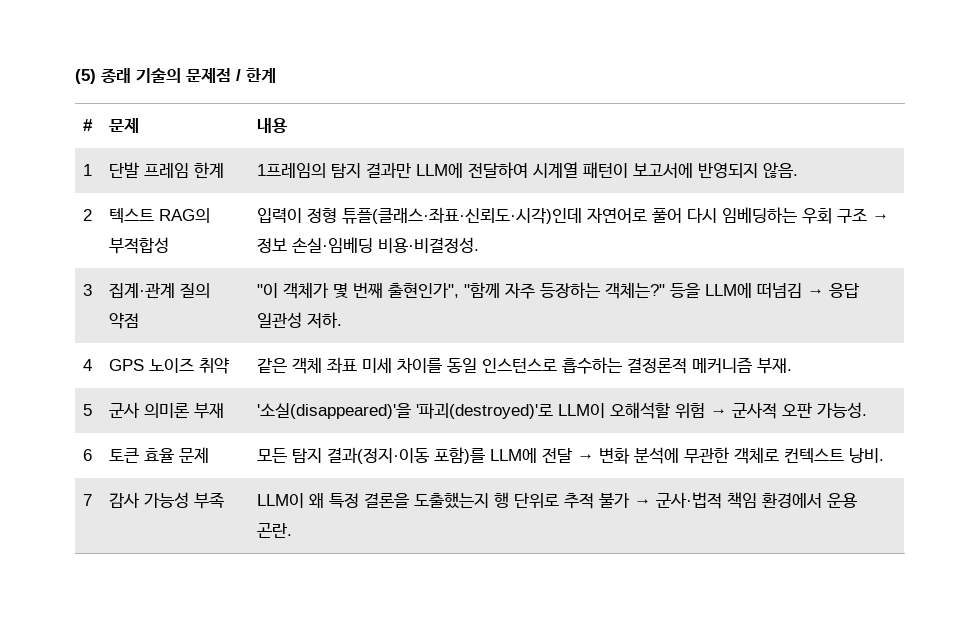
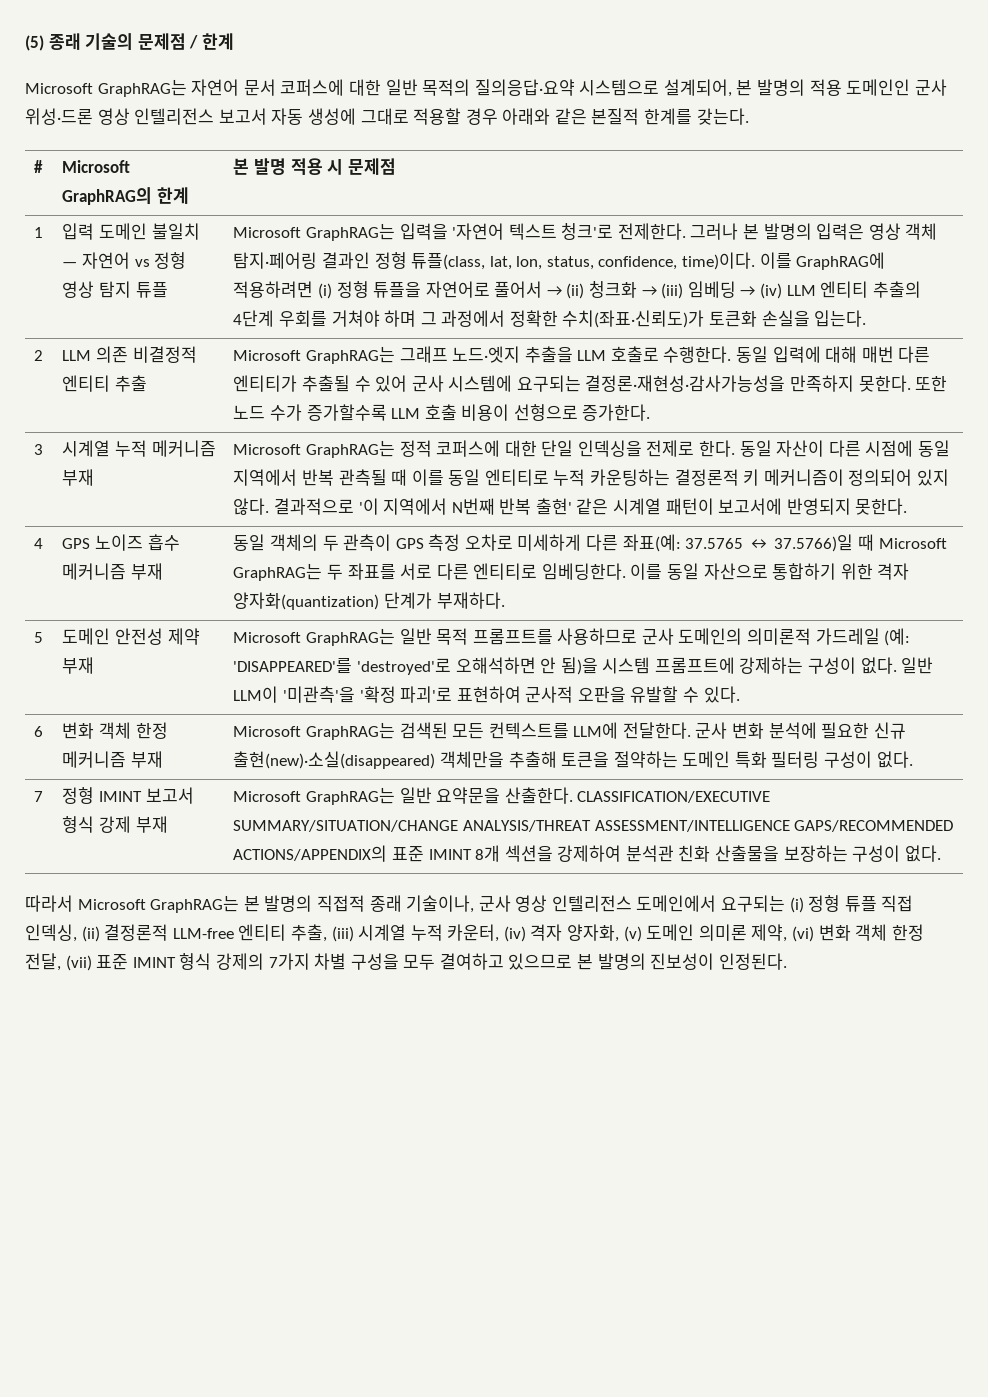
- # | 문제 | 내용
- 1 | 단발 프레임 한계 | 1프레임의 탐지 결과만 LLM에 전달하여 시계열 패턴이 보고서에 반영되지 않음.
- 2 | 텍스트 RAG의 부적합성 | 입력이 정형 튜플(클래스·좌표·신뢰도·시각)인데 자연어로 풀어 다시 임베딩하는 우회 구조 → 정보 손실·임베딩 비용·비결정성.
- 3 | 집계·관계 질의 약점 | "이 객체가 몇 번째 출현인가", "함께 자주 등장하는 객체는?" 등을 LLM에 떠넘김 → 응답 일관성 저하.
- 4 | GPS 노이즈 취약 | 같은 객체 좌표 미세 차이를 동일 인스턴스로 흡수하는 결정론적 메커니즘 부재.
- 5 | 군사 의미론 부재 | '소실(disappeared)'을 '파괴(destroyed)'로 LLM이 오해석할 위험 → 군사적 오판 가능성.
- 6 | 토큰 효율 문제 | 모든 탐지 결과(정지·이동 포함)를 LLM에 전달 → 변화 분석에 무관한 객체로 컨텍스트 낭비.
- 7 | 감사 가능성 부족 | LLM이 왜 특정 결론을 도출했는지 행 단위로 추적 불가 → 군사·법적 책임 환경에서 운용 곤란.
+ Microsoft GraphRAG는 자연어 문서 코퍼스에 대한 일반 목적의 질의응답·요약 시스템으로 설계되어, 본 발명의 적용 도메인인 군사 위성·드론 영상 인텔리전스 보고서 자동 생성에 그대로 적용할 경우 아래와 같은 본질적 한계를 갖는다.
+ # | Microsoft GraphRAG의 한계 | 본 발명 적용 시 문제점
+ 1 | 입력 도메인 불일치 — 자연어 vs 정형 영상 탐지 튜플 | Microsoft GraphRAG는 입력을 '자연어 텍스트 청크'로 전제한다. 그러나 본 발명의 입력은 영상 객체 탐지·페어링 결과인 정형 튜플(class, lat, lon, status, confidence, time)이다. 이를 GraphRAG에 적용하려면 (i) 정형 튜플을 자연어로 풀어서 → (ii) 청크화 → (iii) 임베딩 → (iv) LLM 엔티티 추출의 4단계 우회를 거쳐야 하며 그 과정에서 정확한 수치(좌표·신뢰도)가 토큰화 손실을 입는다.
+ 2 | LLM 의존 비결정적 엔티티 추출 | Microsoft GraphRAG는 그래프 노드·엣지 추출을 LLM 호출로 수행한다. 동일 입력에 대해 매번 다른 엔티티가 추출될 수 있어 군사 시스템에 요구되는 결정론·재현성·감사가능성을 만족하지 못한다. 또한 노드 수가 증가할수록 LLM 호출 비용이 선형으로 증가한다.
+ 3 | 시계열 누적 메커니즘 부재 | Microsoft GraphRAG는 정적 코퍼스에 대한 단일 인덱싱을 전제로 한다. 동일 자산이 다른 시점에 동일 지역에서 반복 관측될 때 이를 동일 엔티티로 누적 카운팅하는 결정론적 키 메커니즘이 정의되어 있지 않다. 결과적으로 '이 지역에서 N번째 반복 출현' 같은 시계열 패턴이 보고서에 반영되지 못한다.
+ 4 | GPS 노이즈 흡수 메커니즘 부재 | 동일 객체의 두 관측이 GPS 측정 오차로 미세하게 다른 좌표(예: 37.5765 ↔ 37.5766)일 때 Microsoft GraphRAG는 두 좌표를 서로 다른 엔티티로 임베딩한다. 이를 동일 자산으로 통합하기 위한 격자 양자화(quantization) 단계가 부재하다.
+ 5 | 도메인 안전성 제약 부재 | Microsoft GraphRAG는 일반 목적 프롬프트를 사용하므로 군사 도메인의 의미론적 가드레일 (예: 'DISAPPEARED'를 'destroyed'로 오해석하면 안 됨)을 시스템 프롬프트에 강제하는 구성이 없다. 일반 LLM이 '미관측'을 '확정 파괴'로 표현하여 군사적 오판을 유발할 수 있다.
+ 6 | 변화 객체 한정 메커니즘 부재 | Microsoft GraphRAG는 검색된 모든 컨텍스트를 LLM에 전달한다. 군사 변화 분석에 필요한 신규 출현(new)·소실(disappeared) 객체만을 추출해 토큰을 절약하는 도메인 특화 필터링 구성이 없다.
+ 7 | 정형 IMINT 보고서 형식 강제 부재 | Microsoft GraphRAG는 일반 요약문을 산출한다. CLASSIFICATION/EXECUTIVE SUMMARY/SITUATION/CHANGE ANALYSIS/THREAT ASSESSMENT/INTELLIGENCE GAPS/RECOMMENDED ACTIONS/APPENDIX의 표준 IMINT 8개 섹션을 강제하여 분석관 친화 산출물을 보장하는 구성이 없다.
+ 따라서 Microsoft GraphRAG는 본 발명의 직접적 종래 기술이나, 군사 영상 인텔리전스 도메인에서 요구되는 (i) 정형 튜플 직접 인덱싱, (ii) 결정론적 LLM-free 엔티티 추출, (iii) 시계열 누적 카운터, (iv) 격자 양자화, (v) 도메인 의미론 제약, (vi) 변화 객체 한정 전달, (vii) 표준 IMINT 형식 강제의 7가지 차별 구성을 모두 결여하고 있으므로 본 발명의 진보성이 인정된다.

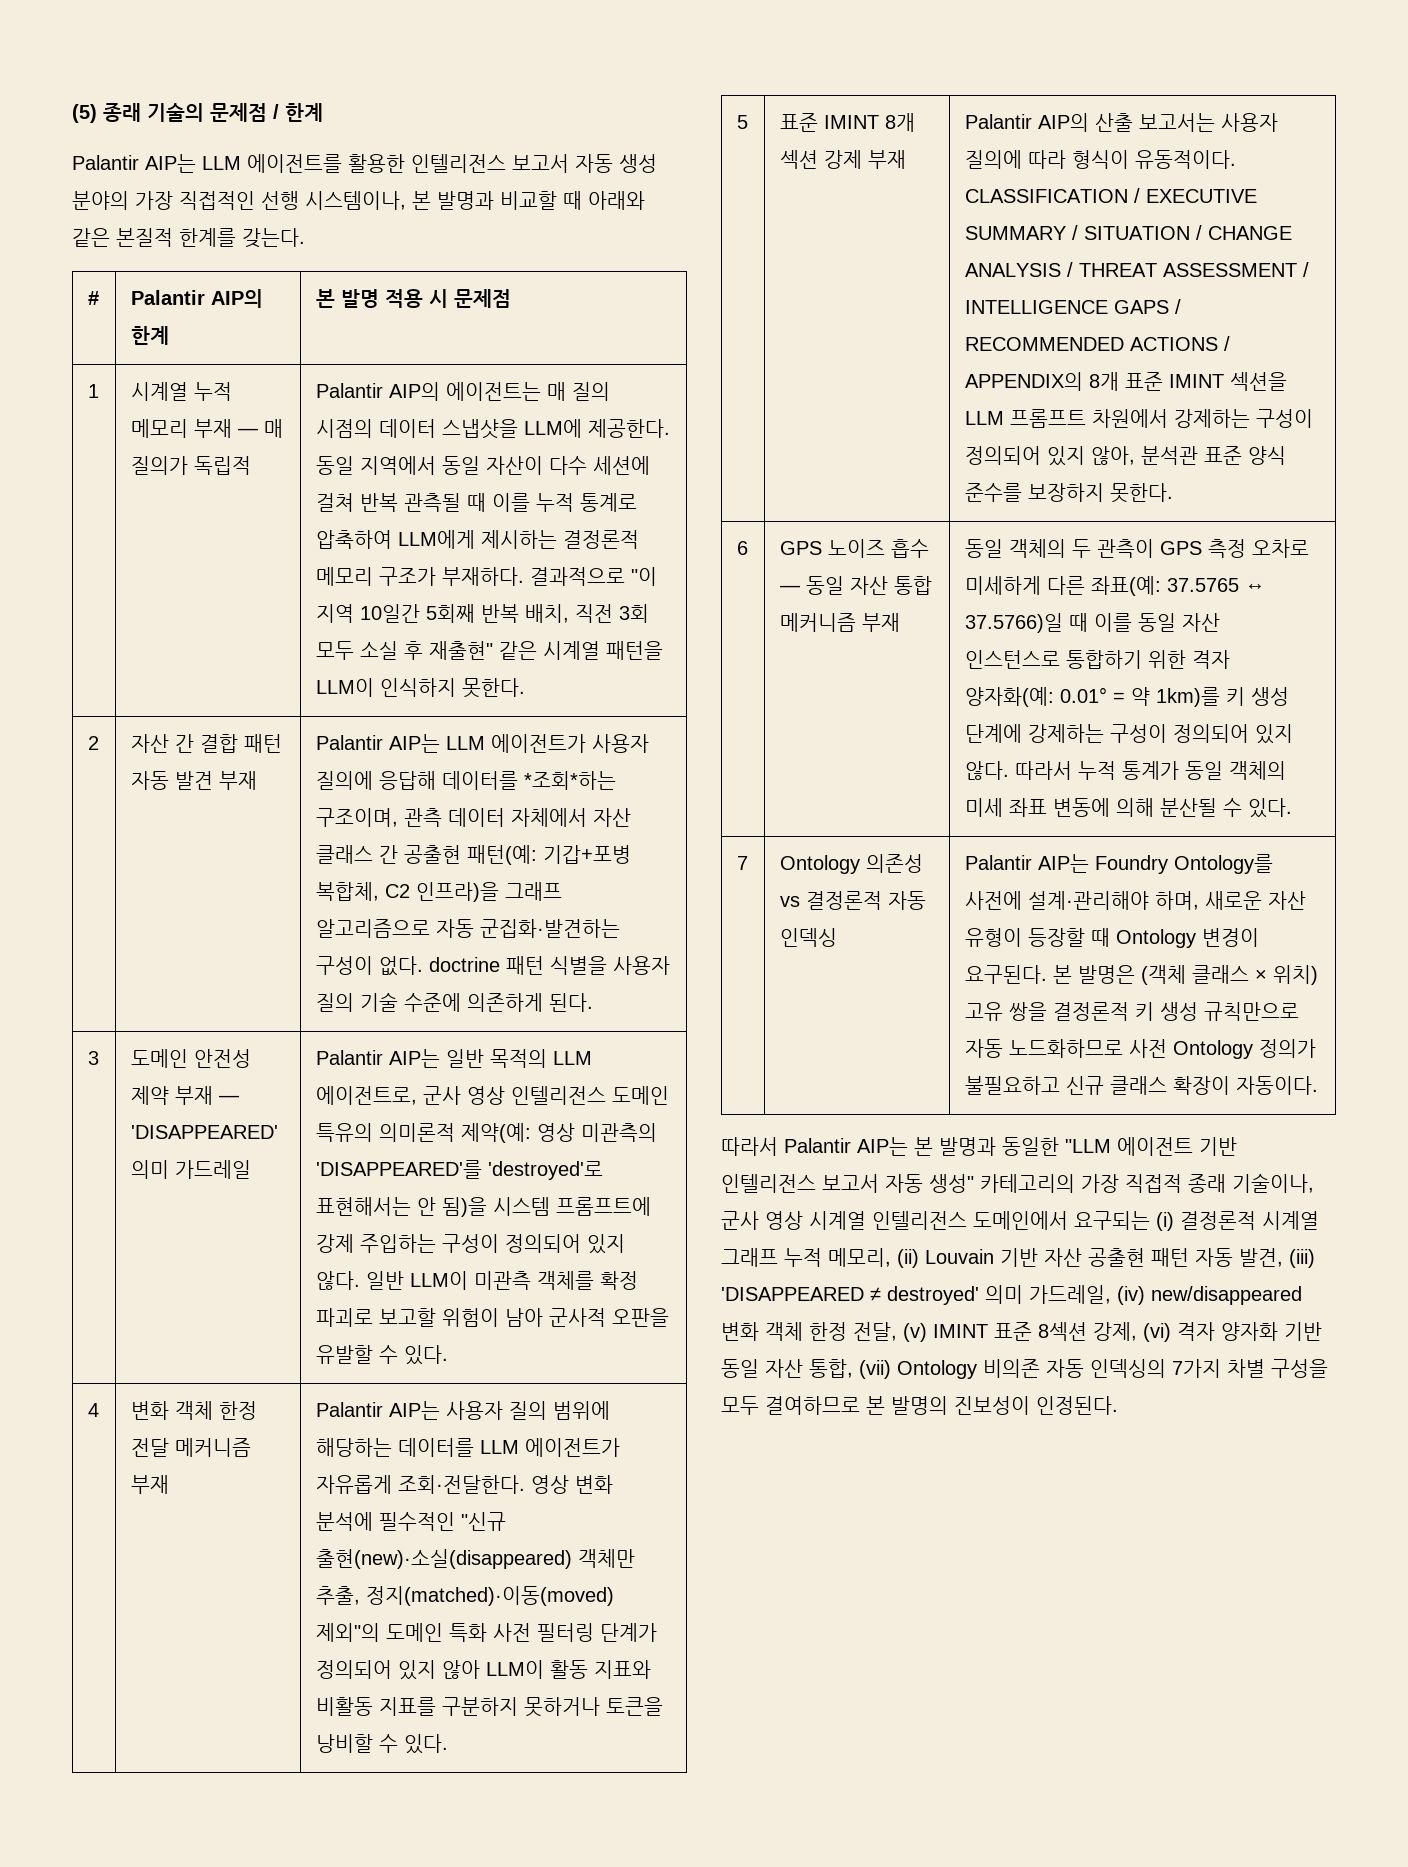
- Microsoft GraphRAG는 자연어 문서 코퍼스에 대한 일반 목적의 질의응답·요약 시스템으로 설계되어, 본 발명의 적용 도메인인 군사 위성·드론 영상 인텔리전스 보고서 자동 생성에 그대로 적용할 경우 아래와 같은 본질적 한계를 갖는다.
+ Palantir AIP는 LLM 에이전트를 활용한 인텔리전스 보고서 자동 생성 분야의 가장 직접적인 선행 시스템이나, 본 발명과 비교할 때 아래와 같은 본질적 한계를 갖는다.
- # | Microsoft GraphRAG의 한계 | 본 발명 적용 시 문제점
+ # | Palantir AIP의 한계 | 본 발명 적용 시 문제점
- 입력 도메인 불일치 — 자연어 vs 정형 영상 탐지 튜플 | Microsoft GraphRAG는 입력을 '자연어 텍스트 청크'로 전제한다. 그러나 본 발명의 입력은 영상 객체 탐지·페어링 결과인 정형 튜플(class, lat, lon, status, confidence, time)이다. 이를 GraphRAG에 적용하려면 (i) 정형 튜플을 자연어로 풀어서 → (ii) 청크화 → (iii) 임베딩 → (iv) LLM 엔티티 추출의 4단계 우회를 거쳐야 하며 그 과정에서 정확한 수치(좌표·신뢰도)가 토큰화 손실을 입는다.
- 2 | LLM 의존 비결정적 엔티티 추출 | Microsoft GraphRAG는 그래프 노드·엣지 추출을 LLM 호출로 수행한다. 동일 입력에 대해 매번 다른 엔티티가 추출될 수 있어 군사 시스템에 요구되는 결정론·재현성·감사가능성을 만족하지 못한다. 또한 노드 수가 증가할수록 LLM 호출 비용이 선형으로 증가한다.
- 3 | 시계열 누적 메커니즘 부재 | Microsoft GraphRAG는 정적 코퍼스에 대한 단일 인덱싱을 전제로 한다. 동일 자산이 다른 시점에 동일 지역에서 반복 관측될 때 이를 동일 엔티티로 누적 카운팅하는 결정론적 키 메커니즘이 정의되어 있지 않다. 결과적으로 '이 지역에서 N번째 반복 출현' 같은 시계열 패턴이 보고서에 반영되지 못한다.
- 4 | GPS 노이즈 흡수 메커니즘 부재 | 동일 객체의 두 관측이 GPS 측정 오차로 미세하게 다른 좌표(예: 37.5765 ↔ 37.5766)일 때 Microsoft GraphRAG는 두 좌표를 서로 다른 엔티티로 임베딩한다. 이를 동일 자산으로 통합하기 위한 격자 양자화(quantization) 단계가 부재하다.
- 5 | 도메인 안전성 제약 부재 | Microsoft GraphRAG는 일반 목적 프롬프트를 사용하므로 군사 도메인의 의미론적 가드레일 (예: 'DISAPPEARED'를 'destroyed'로 오해석하면 안 됨)을 시스템 프롬프트에 강제하는 구성이 없다. 일반 LLM이 '미관측'을 '확정 파괴'로 표현하여 군사적 오판을 유발할 수 있다.
- 6 | 변화 객체 한정 메커니즘 부재 | Microsoft GraphRAG는 검색된 모든 컨텍스트를 LLM에 전달한다. 군사 변화 분석에 필요한 신규 출현(new)·소실(disappeared) 객체만을 추출해 토큰을 절약하는 도메인 특화 필터링 구성이 없다.
- 7 | 정형 IMINT 보고서 형식 강제 부재 | Microsoft GraphRAG는 일반 요약문을 산출한다. CLASSIFICATION/EXECUTIVE SUMMARY/SITUATION/CHANGE ANALYSIS/THREAT ASSESSMENT/INTELLIGENCE GAPS/RECOMMENDED ACTIONS/APPENDIX의 표준 IMINT 8개 섹션을 강제하여 분석관 친화 산출물을 보장하는 구성이 없다.
- 따라서 Microsoft GraphRAG는 본 발명의 직접적 종래 기술이나, 군사 영상 인텔리전스 도메인에서 요구되는 (i) 정형 튜플 직접 인덱싱, (ii) 결정론적 LLM-free 엔티티 추출, (iii) 시계열 누적 카운터, (iv) 격자 양자화, (v) 도메인 의미론 제약, (vi) 변화 객체 한정 전달, (vii) 표준 IMINT 형식 강제의 7가지 차별 구성을 모두 결여하고 있으므로 본 발명의 진보성이 인정된다.
+ 시계열 누적 메모리 부재 — 매 질의가 독립적 | Palantir AIP의 에이전트는 매 질의 시점의 데이터 스냅샷을 LLM에 제공한다. 동일 지역에서 동일 자산이 다수 세션에 걸쳐 반복 관측될 때 이를 누적 통계로 압축하여 LLM에게 제시하는 결정론적 메모리 구조가 부재하다. 결과적으로 "이 지역 10일간 5회째 반복 배치, 직전 3회 모두 소실 후 재출현" 같은 시계열 패턴을 LLM이 인식하지 못한다.
+ 2 | 자산 간 결합 패턴 자동 발견 부재 | Palantir AIP는 LLM 에이전트가 사용자 질의에 응답해 데이터를 *조회*하는 구조이며, 관측 데이터 자체에서 자산 클래스 간 공출현 패턴(예: 기갑+포병 복합체, C2 인프라)을 그래프 알고리즘으로 자동 군집화·발견하는 구성이 없다. doctrine 패턴 식별을 사용자 질의 기술 수준에 의존하게 된다.
+ 3 | 도메인 안전성 제약 부재 — 'DISAPPEARED' 의미 가드레일 | Palantir AIP는 일반 목적의 LLM 에이전트로, 군사 영상 인텔리전스 도메인 특유의 의미론적 제약(예: 영상 미관측의 'DISAPPEARED'를 'destroyed'로 표현해서는 안 됨)을 시스템 프롬프트에 강제 주입하는 구성이 정의되어 있지 않다. 일반 LLM이 미관측 객체를 확정 파괴로 보고할 위험이 남아 군사적 오판을 유발할 수 있다.
+ 4 | 변화 객체 한정 전달 메커니즘 부재 | Palantir AIP는 사용자 질의 범위에 해당하는 데이터를 LLM 에이전트가 자유롭게 조회·전달한다. 영상 변화 분석에 필수적인 "신규 출현(new)·소실(disappeared) 객체만 추출, 정지(matched)·이동(moved) 제외"의 도메인 특화 사전 필터링 단계가 정의되어 있지 않아 LLM이 활동 지표와 비활동 지표를 구분하지 못하거나 토큰을 낭비할 수 있다.
+ 5 | 표준 IMINT 8개 섹션 강제 부재 | Palantir AIP의 산출 보고서는 사용자 질의에 따라 형식이 유동적이다. CLASSIFICATION / EXECUTIVE SUMMARY / SITUATION / CHANGE ANALYSIS / THREAT ASSESSMENT / INTELLIGENCE GAPS / RECOMMENDED ACTIONS / APPENDIX의 8개 표준 IMINT 섹션을 LLM 프롬프트 차원에서 강제하는 구성이 정의되어 있지 않아, 분석관 표준 양식 준수를 보장하지 못한다.
+ 6 | GPS 노이즈 흡수 — 동일 자산 통합 메커니즘 부재 | 동일 객체의 두 관측이 GPS 측정 오차로 미세하게 다른 좌표(예: 37.5765 ↔ 37.5766)일 때 이를 동일 자산 인스턴스로 통합하기 위한 격자 양자화(예: 0.01° = 약 1km)를 키 생성 단계에 강제하는 구성이 정의되어 있지 않다. 따라서 누적 통계가 동일 객체의 미세 좌표 변동에 의해 분산될 수 있다.
+ 7 | Ontology 의존성 vs 결정론적 자동 인덱싱 | Palantir AIP는 Foundry Ontology를 사전에 설계·관리해야 하며, 새로운 자산 유형이 등장할 때 Ontology 변경이 요구된다. 본 발명은 (객체 클래스 × 위치) 고유 쌍을 결정론적 키 생성 규칙만으로 자동 노드화하므로 사전 Ontology 정의가 불필요하고 신규 클래스 확장이 자동이다.
+ 따라서 Palantir AIP는 본 발명과 동일한 "LLM 에이전트 기반 인텔리전스 보고서 자동 생성" 카테고리의 가장 직접적 종래 기술이나, 군사 영상 시계열 인텔리전스 도메인에서 요구되는 (i) 결정론적 시계열 그래프 누적 메모리, (ii) Louvain 기반 자산 공출현 패턴 자동 발견, (iii) 'DISAPPEARED ≠ destroyed' 의미 가드레일, (iv) new/disappeared 변화 객체 한정 전달, (v) IMINT 표준 8섹션 강제, (vi) 격자 양자화 기반 동일 자산 통합, (vii) Ontology 비의존 자동 인덱싱의 7가지 차별 구성을 모두 결여하므로 본 발명의 진보성이 인정된다.

